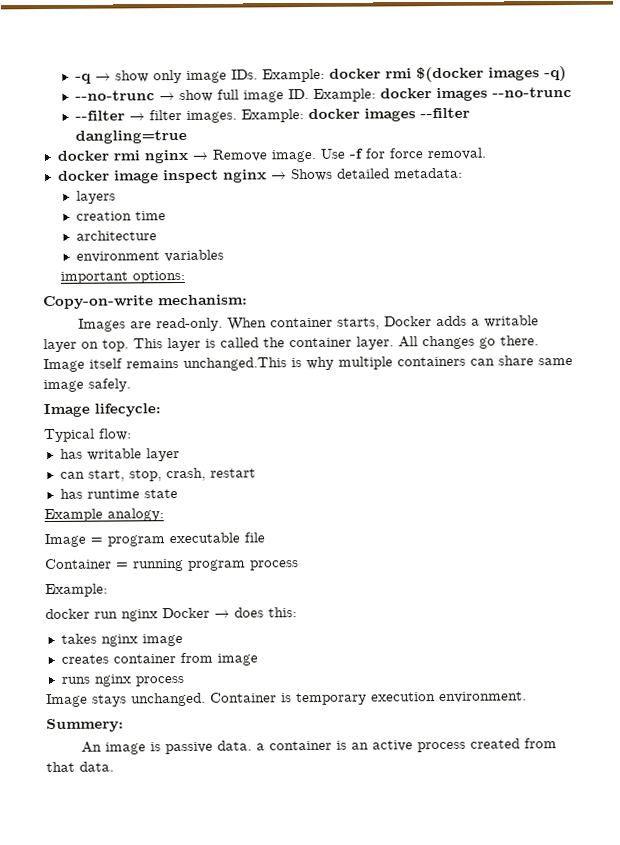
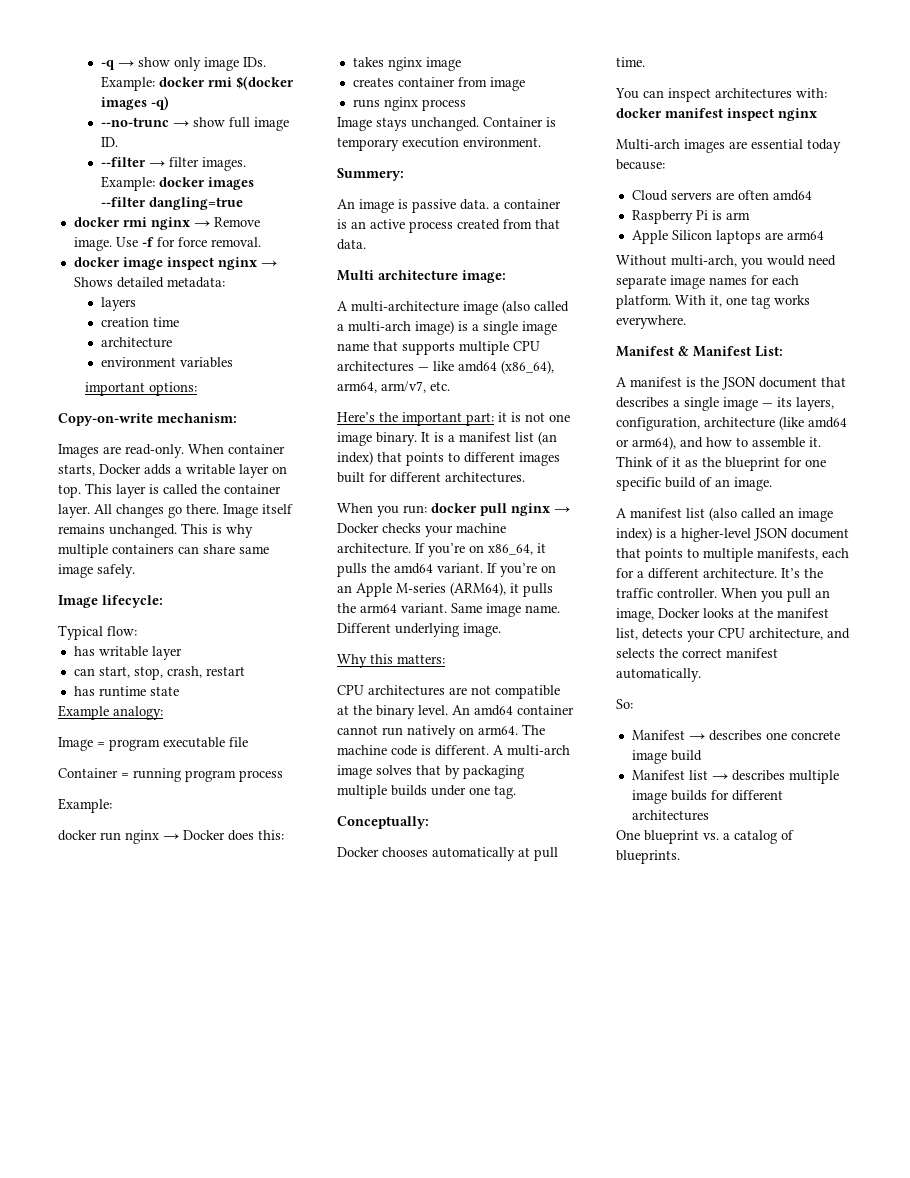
- --no-trunc → show full image ID. Example: docker images --no-trunc
+ --no-trunc → show full image ID.
- Image itself remains unchanged.This is why multiple containers can share same image safely.
+ Image itself remains unchanged. This is why multiple containers can share same image safely.
- docker run nginx Docker → does this:
+ docker run nginx → Docker does this:
+ Multi architecture image:
+ A multi-architecture image (also called a multi-arch image) is a single image name that supports multiple CPU architectures — like amd64 (x86_64), arm64, arm/v7, etc.
+ Here’s the important part: it is not one image binary. It is a manifest list (an index) that points to different images built for different architectures.
+ When you run: docker pull nginx → Docker checks your machine architecture. If you’re on x86_64, it pulls the amd64 variant. If you’re on an Apple M-series (ARM64), it pulls the arm64 variant. Same image name. Different underlying image.
+ Why this matters:
+ CPU architectures are not compatible at the binary level. An amd64 container cannot run natively on arm64. The machine code is different. A multi-arch image solves that by packaging multiple builds under one tag.
+ Conceptually:
+ Docker chooses automatically at pull time.
+ You can inspect architectures with: docker manifest inspect nginx
+ Multi-arch images are essential today because:
+ Cloud servers are often amd64
+ Raspberry Pi is arm
+ Apple Silicon laptops are arm64
+ Without multi-arch, you would need separate image names for each platform. With it, one tag works everywhere.
+ Manifest & Manifest List:
+ A manifest is the JSON document that describes a single image — its layers, configuration, architecture (like amd64 or arm64), and how to assemble it. Think of it as the blueprint for one specific build of an image.
+ A manifest list (also called an image index) is a higher-level JSON document that points to multiple manifests, each for a different architecture. It’s the traffic controller. When you pull an image, Docker looks at the manifest list, detects your CPU architecture, and selects the correct manifest automatically.
+ So:
+ Manifest → describes one concrete image build
+ Manifest list → describes multiple image builds for different architectures
+ One blueprint vs. a catalog of blueprints.

